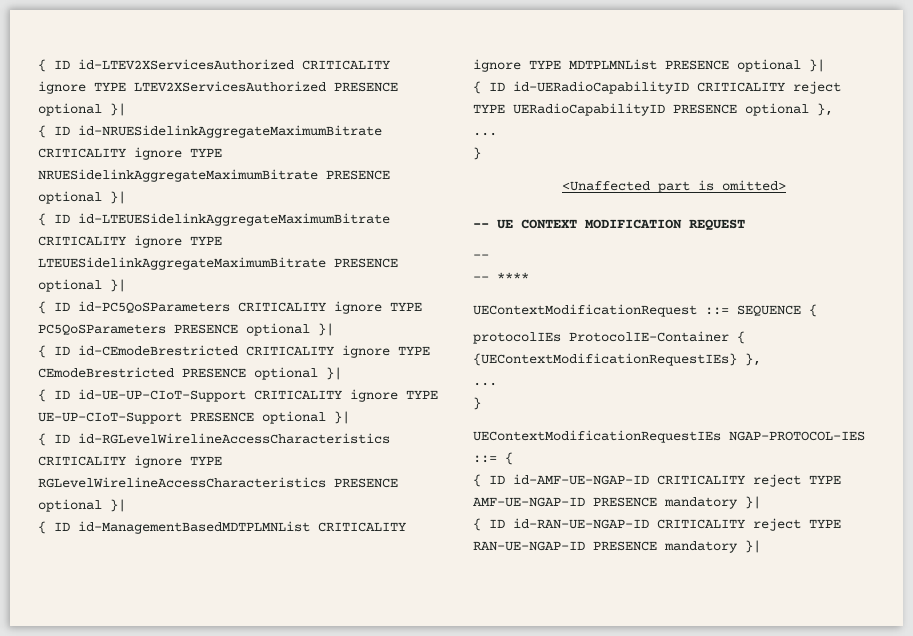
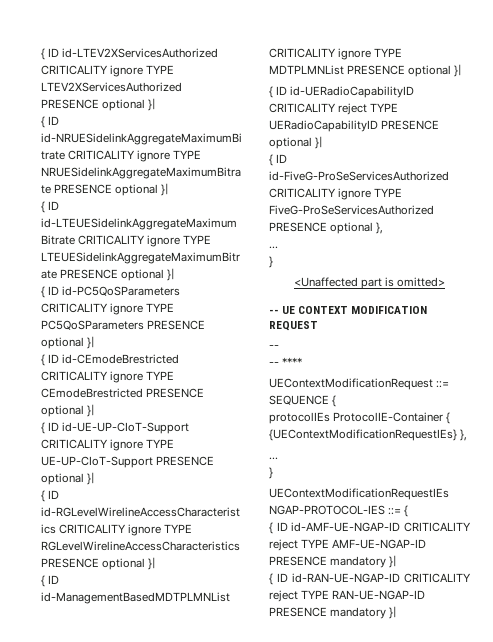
- { ID id-UERadioCapabilityID CRITICALITY reject TYPE UERadioCapabilityID PRESENCE optional },
+ { ID id-UERadioCapabilityID CRITICALITY reject TYPE UERadioCapabilityID PRESENCE optional }|
+ { ID id-FiveG-ProSeServicesAuthorized CRITICALITY ignore TYPE FiveG-ProSeServicesAuthorized PRESENCE optional },

